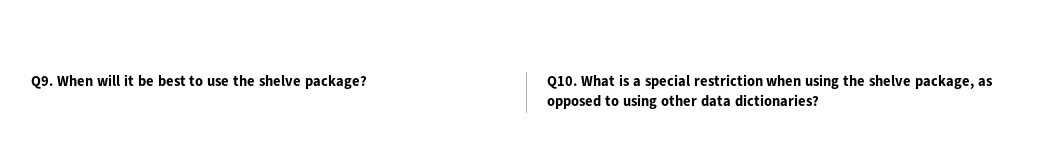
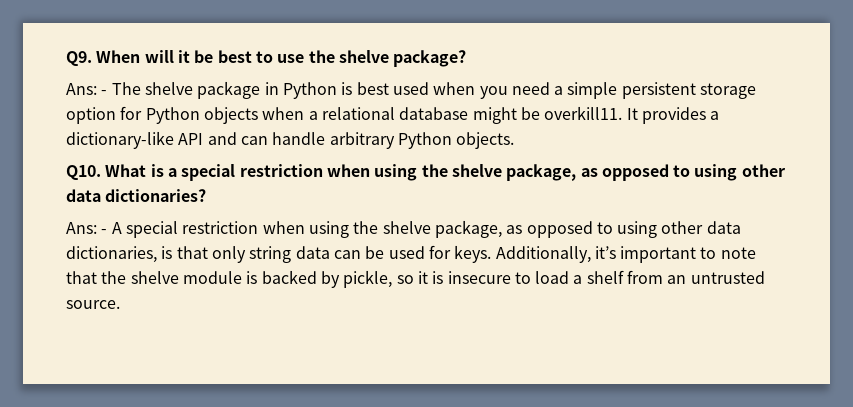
+ Ans: - The shelve package in Python is best used when you need a simple persistent storage option for Python objects when a relational database might be overkill11. It provides a dictionary-like API and can handle arbitrary Python objects.
+ Ans: - A special restriction when using the shelve package, as opposed to using other data dictionaries, is that only string data can be used for keys. Additionally, it’s important to note that the shelve module is backed by pickle, so it is insecure to load a shelf from an untrusted source.

